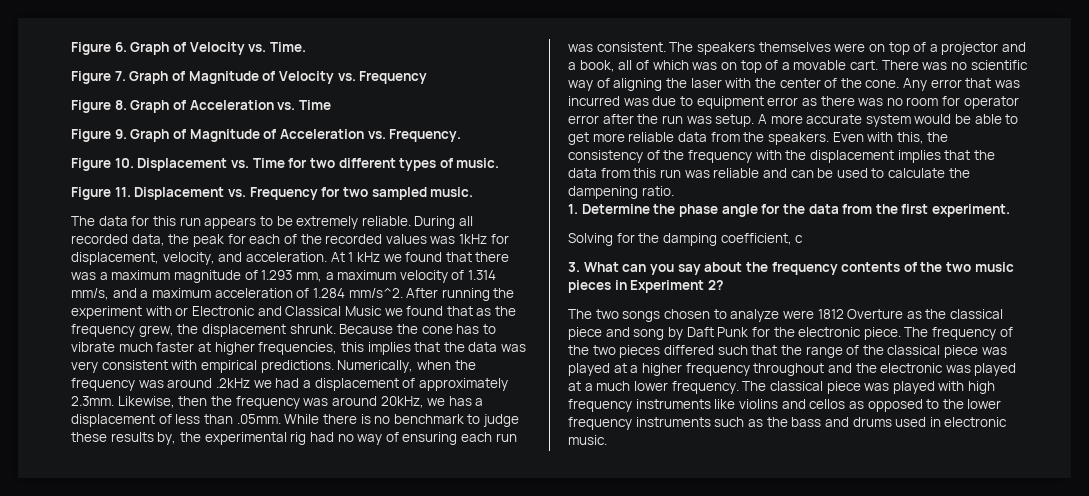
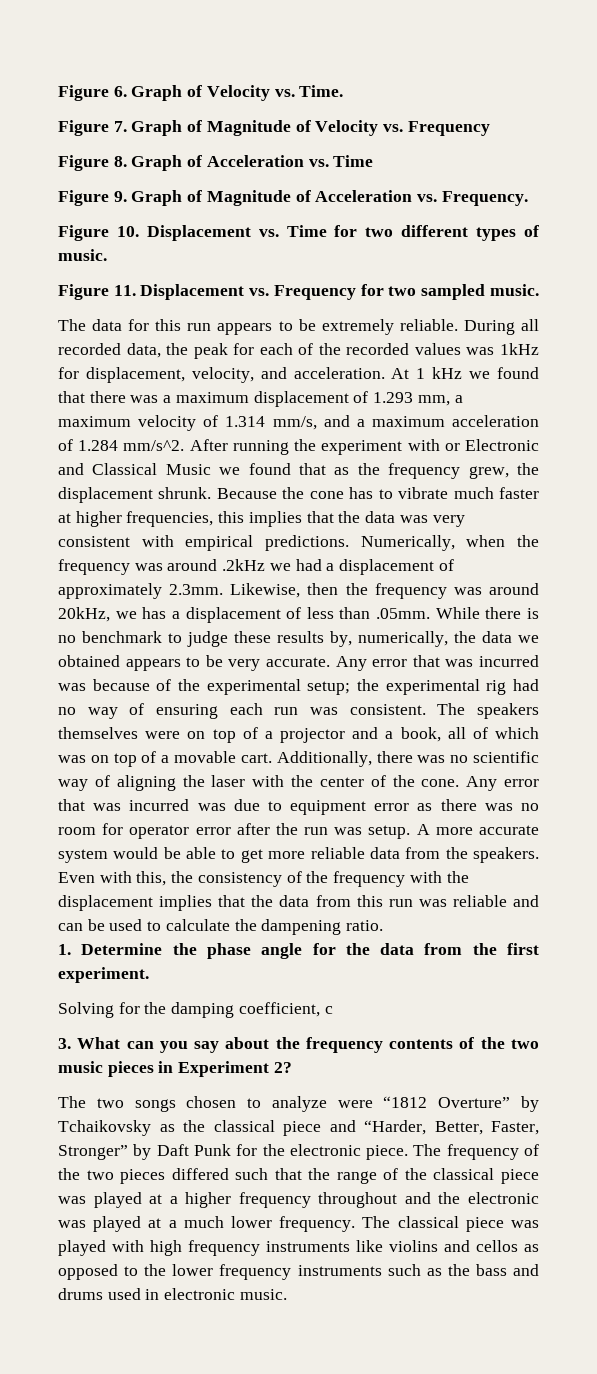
- At 1 kHz we found that there was a maximum magnitude of 1.293 mm, a maximum velocity of 1.314 mm/s, and a maximum acceleration of 1.284 mm/s^2.
+ At 1 kHz we found that there was a maximum displacement of 1.293 mm, a maximum velocity of 1.314 mm/s, and a maximum acceleration of 1.284 mm/s^2.
- Numerically, when the frequency was around .2kHz we had a displacement of approximately 2.3mm. Likewise, then the frequency was around 20kHz, we has a displacement of less than .05mm. While there is no benchmark to judge these results by, the experimental rig had no way of ensuring each run was consistent.
+ Numerically, when the frequency was around .2kHz we had a displacement of approximately 2.3mm. Likewise, then the frequency was around 20kHz, we has a displacement of less than .05mm. While there is no benchmark to judge these results by, numerically, the data we obtained appears to be very accurate. Any error that was incurred was because of the experimental setup; the experimental rig had no way of ensuring each run was consistent.
- There was no scientific way of aligning the laser with the center of the cone.
+ Additionally, there was no scientific way of aligning the laser with the center of the cone.
- The two songs chosen to analyze were 1812 Overture as the classical piece and song by Daft Punk for the electronic piece.
+ The two songs chosen to analyze were “1812 Overture” by Tchaikovsky as the classical piece and “Harder, Better, Faster, Stronger” by Daft Punk for the electronic piece.

